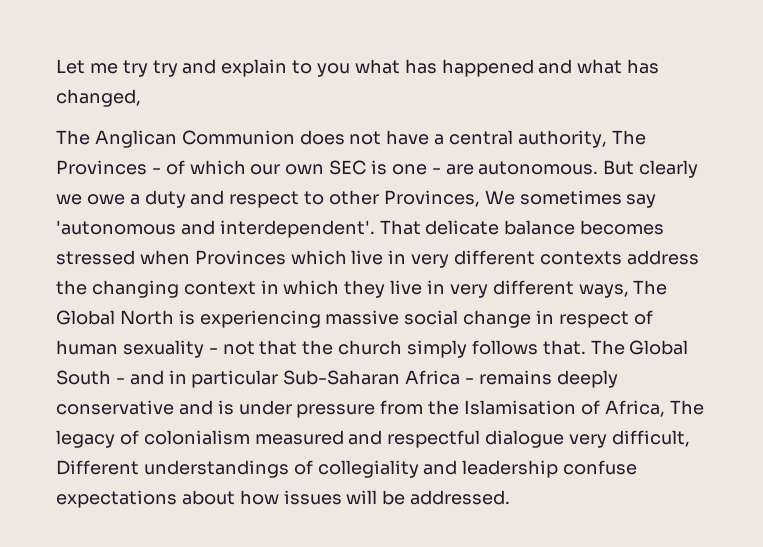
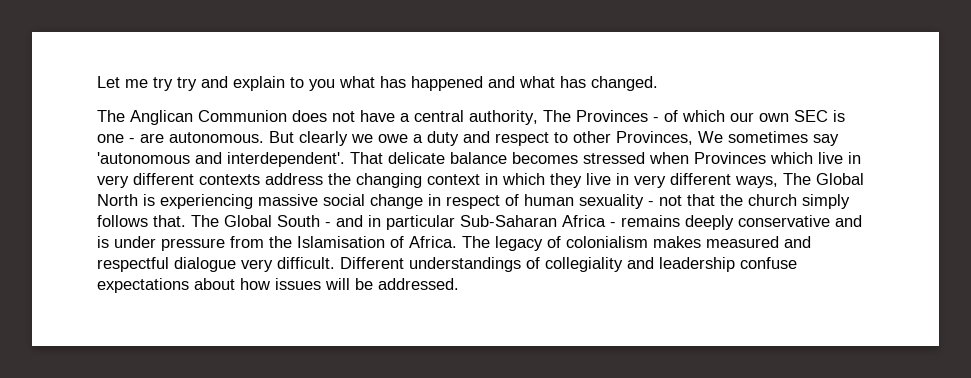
- Let me try try and explain to you what has happened and what has changed,
+ Let me try try and explain to you what has happened and what has changed.
- The Global South - and in particular Sub-Saharan Africa - remains deeply conservative and is under pressure from the Islamisation of Africa, The legacy of colonialism measured and respectful dialogue very difficult, Different understandings of collegiality and leadership confuse expectations about how issues will be addressed.
+ The Global South - and in particular Sub-Saharan Africa - remains deeply conservative and is under pressure from the Islamisation of Africa. The legacy of colonialism makes measured and respectful dialogue very difficult. Different understandings of collegiality and leadership confuse expectations about how issues will be addressed.

